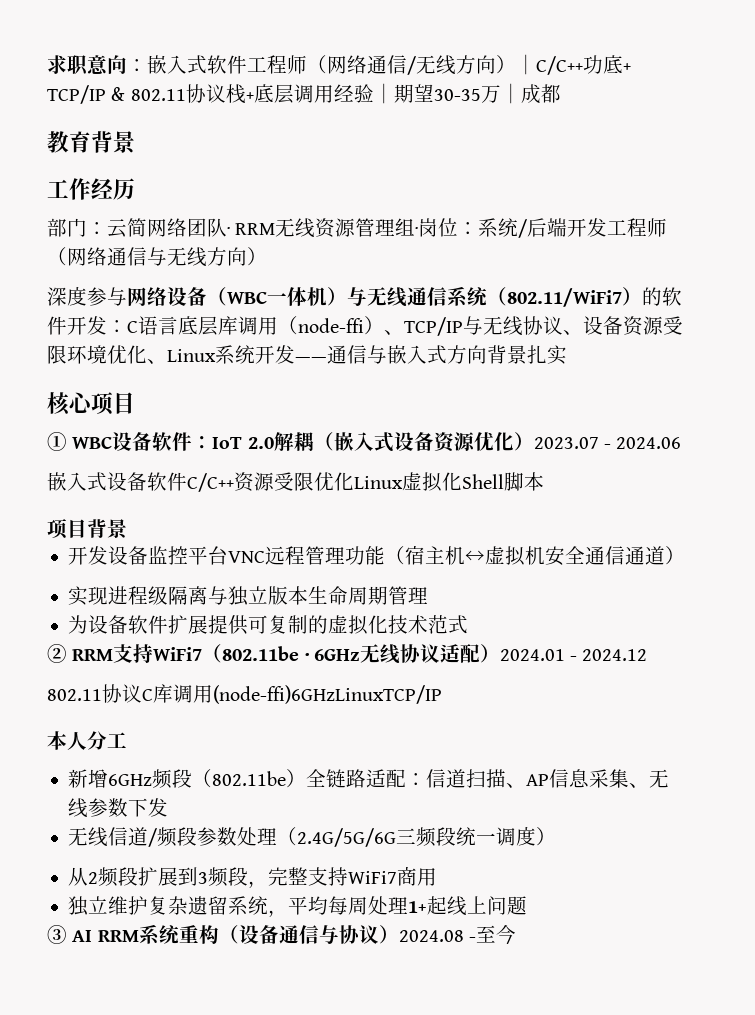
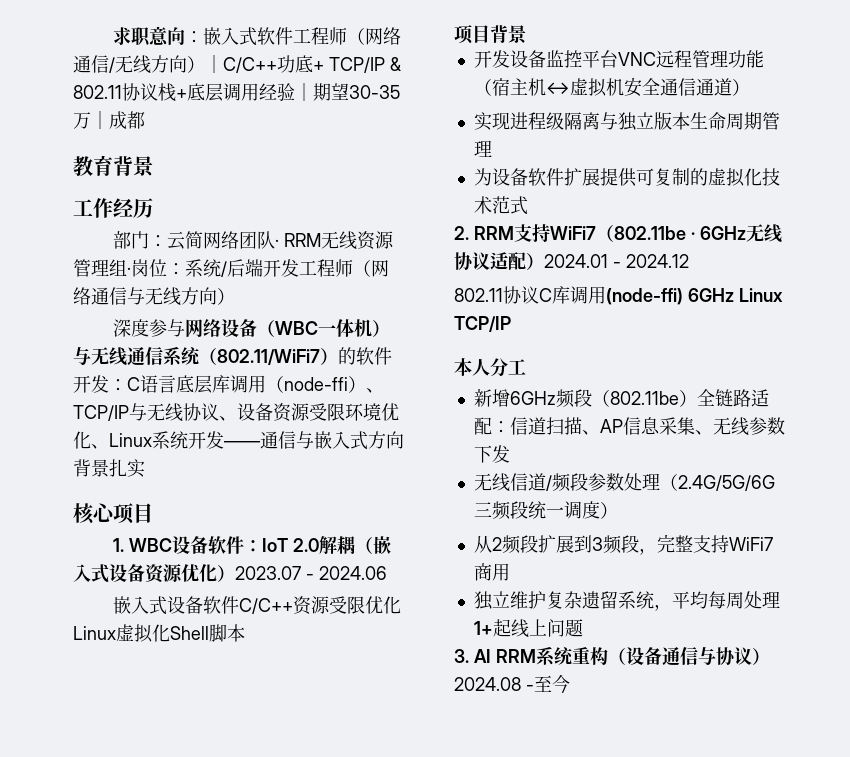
- ① WBC设备软件：IoT 2.0解耦（嵌入式设备资源优化）2023.07 - 2024.06
+ 1. WBC设备软件：IoT 2.0解耦（嵌入式设备资源优化）2023.07 - 2024.06
- ② RRM支持WiFi7（802.11be · 6GHz无线协议适配）2024.01 - 2024.12
+ 2. RRM支持WiFi7（802.11be · 6GHz无线协议适配）2024.01 - 2024.12
- 802.11协议C库调用(node-ffi)6GHzLinuxTCP/IP
+ 802.11协议C库调用(node-ffi) 6GHz Linux TCP/IP
- ③ AI RRM系统重构（设备通信与协议）2024.08 -至今
+ 3. AI RRM系统重构（设备通信与协议）2024.08 -至今

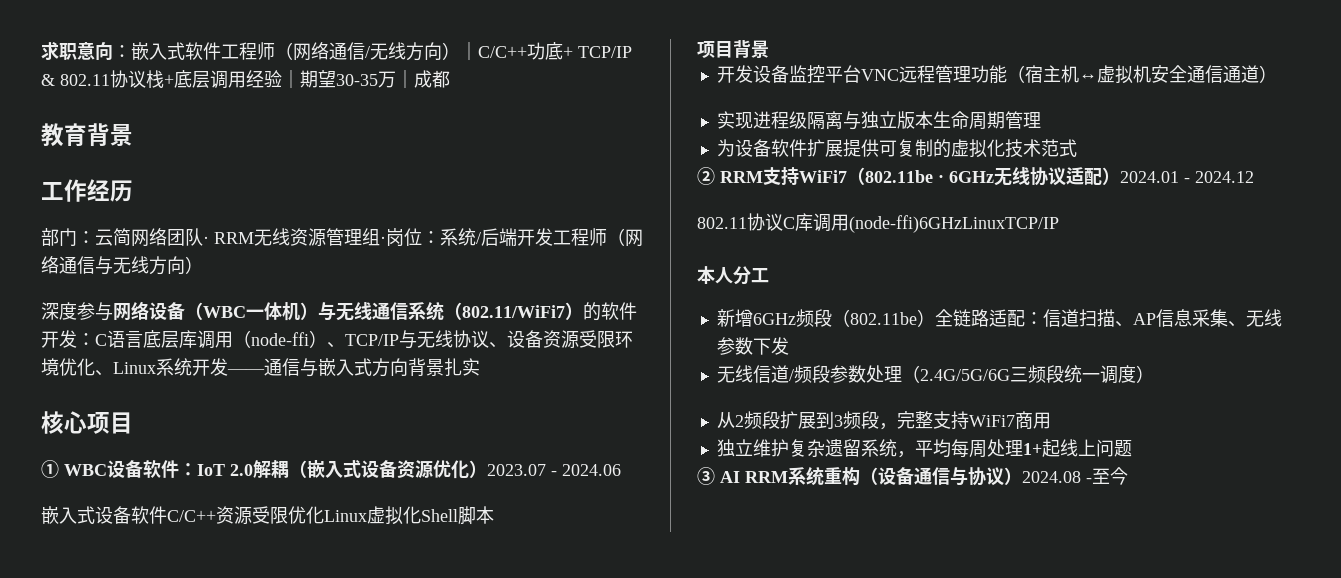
- 1. WBC设备软件：IoT 2.0解耦（嵌入式设备资源优化）2023.07 - 2024.06
+ ① WBC设备软件：IoT 2.0解耦（嵌入式设备资源优化）2023.07 - 2024.06
- 2. RRM支持WiFi7（802.11be · 6GHz无线协议适配）2024.01 - 2024.12
+ ② RRM支持WiFi7（802.11be · 6GHz无线协议适配）2024.01 - 2024.12
- 802.11协议C库调用(node-ffi) 6GHz Linux TCP/IP
+ 802.11协议C库调用(node-ffi)6GHzLinuxTCP/IP
- 3. AI RRM系统重构（设备通信与协议）2024.08 -至今
+ ③ AI RRM系统重构（设备通信与协议）2024.08 -至今

